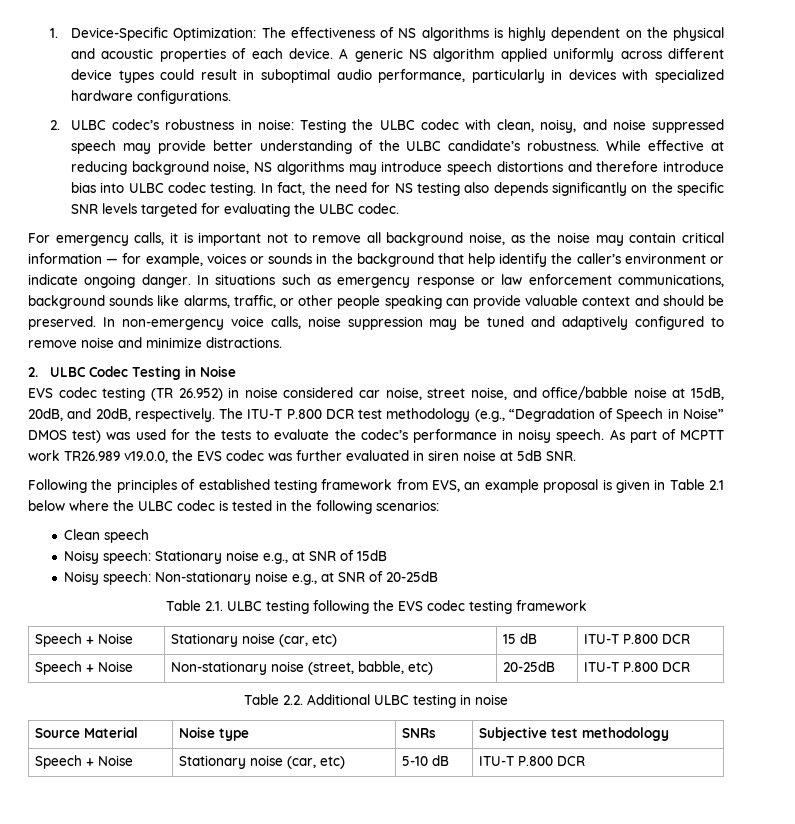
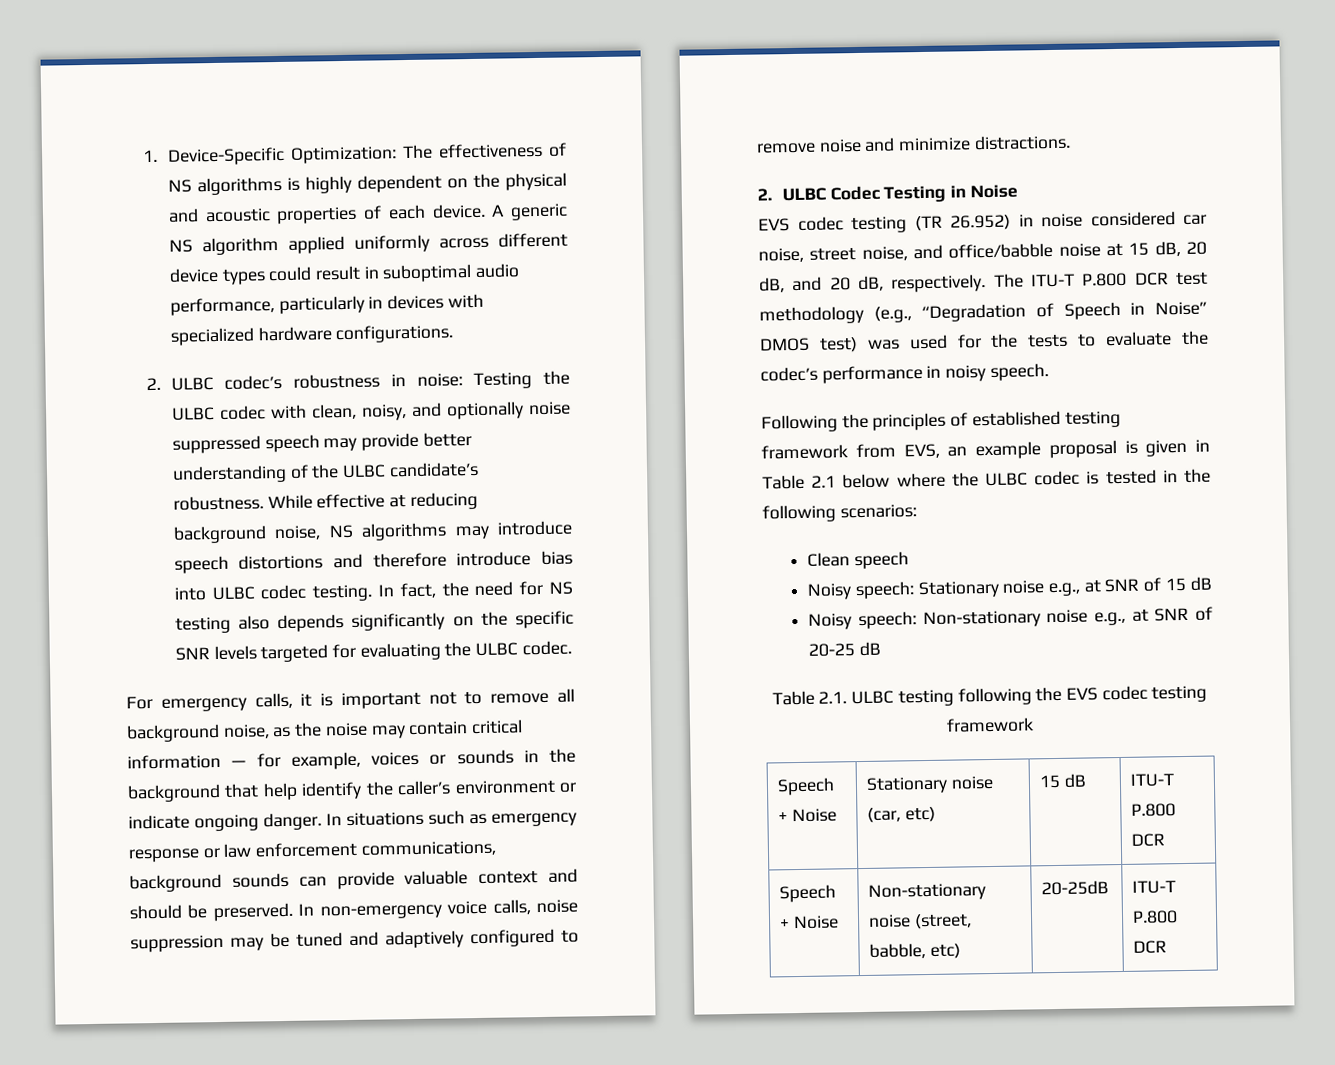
- 2. ULBC codec’s robustness in noise: Testing the ULBC codec with clean, noisy, and noise suppressed speech may provide better understanding of the ULBC candidate’s robustness.
+ 2. ULBC codec’s robustness in noise: Testing the ULBC codec with clean, noisy, and optionally noise suppressed speech may provide better understanding of the ULBC candidate’s robustness.
- In situations such as emergency response or law enforcement communications, background sounds like alarms, traffic, or other people speaking can provide valuable context and should be preserved.
+ In situations such as emergency response or law enforcement communications, background sounds can provide valuable context and should be preserved.
- EVS codec testing (TR 26.952) in noise considered car noise, street noise, and office/babble noise at 15dB, 20dB, and 20dB, respectively.
+ EVS codec testing (TR 26.952) in noise considered car noise, street noise, and office/babble noise at 15 dB, 20 dB, and 20 dB, respectively.
- As part of MCPTT work TR26.989 v19.0.0, the EVS codec was further evaluated in siren noise at 5dB SNR.
- Noisy speech: Stationary noise e.g., at SNR of 15dB
+ Noisy speech: Stationary noise e.g., at SNR of 15 dB
- Noisy speech: Non-stationary noise e.g., at SNR of 20-25dB
+ Noisy speech: Non-stationary noise e.g., at SNR of 20-25 dB
- Table 2.2. Additional ULBC testing in noise
- Source Material | Noise type | SNRs | Subjective test methodology
- Speech + Noise | Stationary noise (car, etc) | 5-10 dB | ITU-T P.800 DCR

